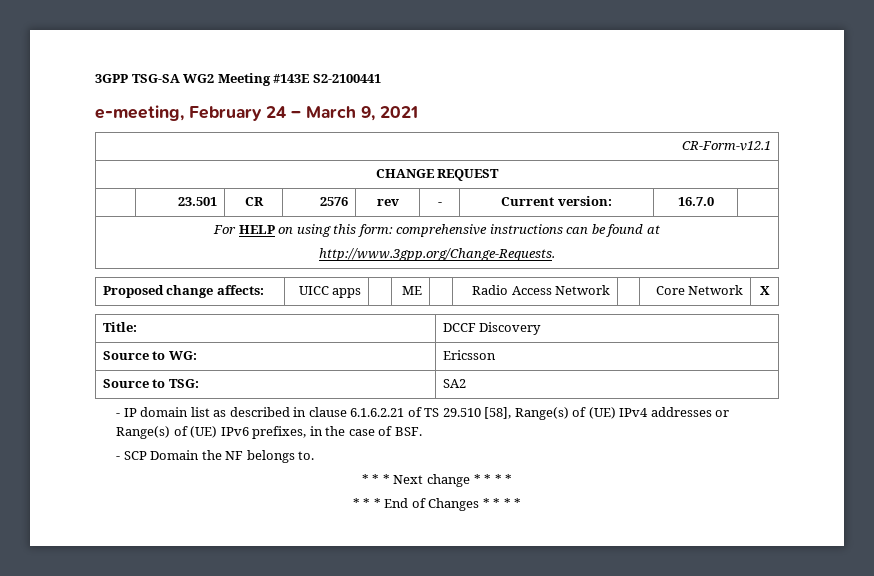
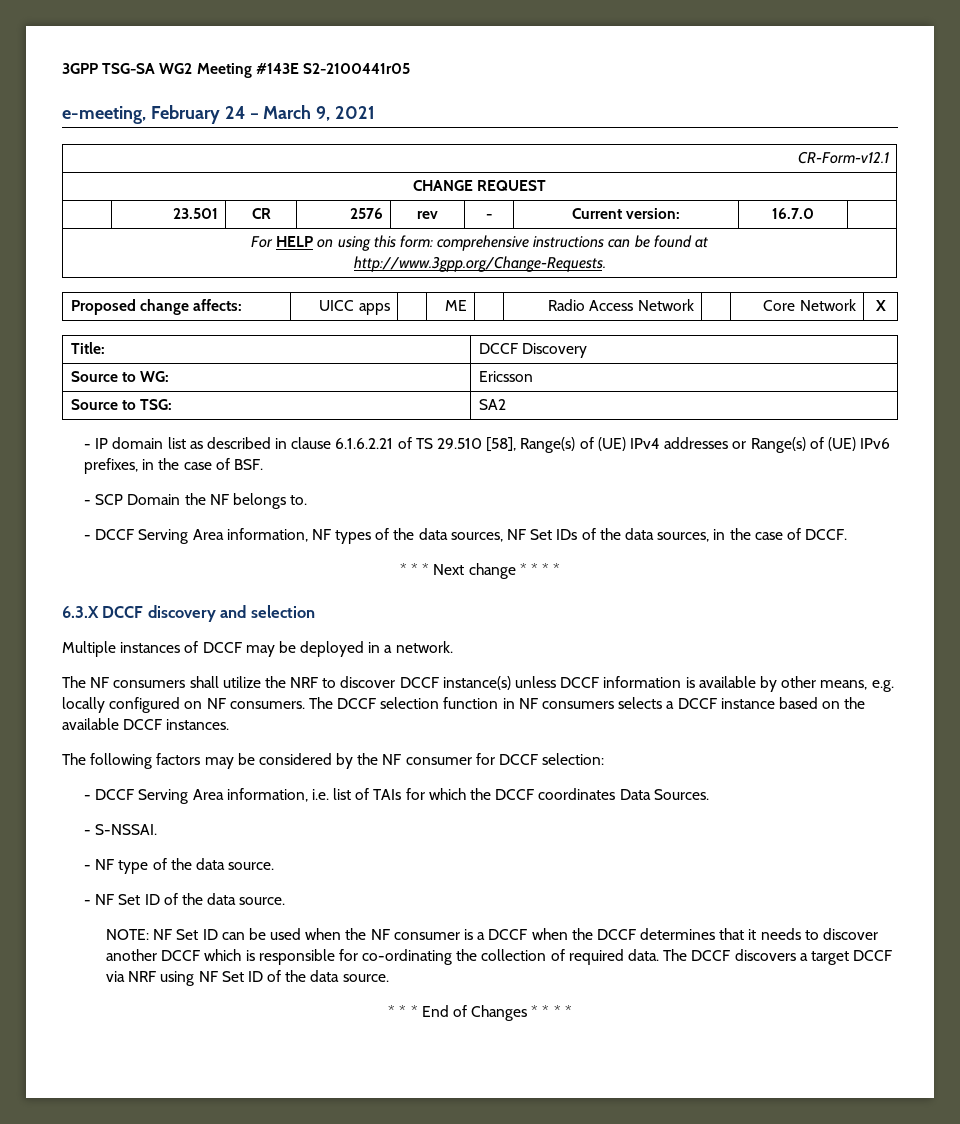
- 3GPP TSG-SA WG2 Meeting #143E S2-2100441
+ 3GPP TSG-SA WG2 Meeting #143E S2-2100441r05
+ - DCCF Serving Area information, NF types of the data sources, NF Set IDs of the data sources, in the case of DCCF.
+ 6.3.X DCCF discovery and selection
+ Multiple instances of DCCF may be deployed in a network.
+ The NF consumers shall utilize the NRF to discover DCCF instance(s) unless DCCF information is available by other means, e.g. locally configured on NF consumers. The DCCF selection function in NF consumers selects a DCCF instance based on the available DCCF instances.
+ The following factors may be considered by the NF consumer for DCCF selection:
+ - DCCF Serving Area information, i.e. list of TAIs for which the DCCF coordinates Data Sources.
+ - S-NSSAI.
+ - NF type of the data source.
+ - NF Set ID of the data source.
+ NOTE: NF Set ID can be used when the NF consumer is a DCCF when the DCCF determines that it needs to discover another DCCF which is responsible for co-ordinating the collection of required data. The DCCF discovers a target DCCF via NRF using NF Set ID of the data source.

